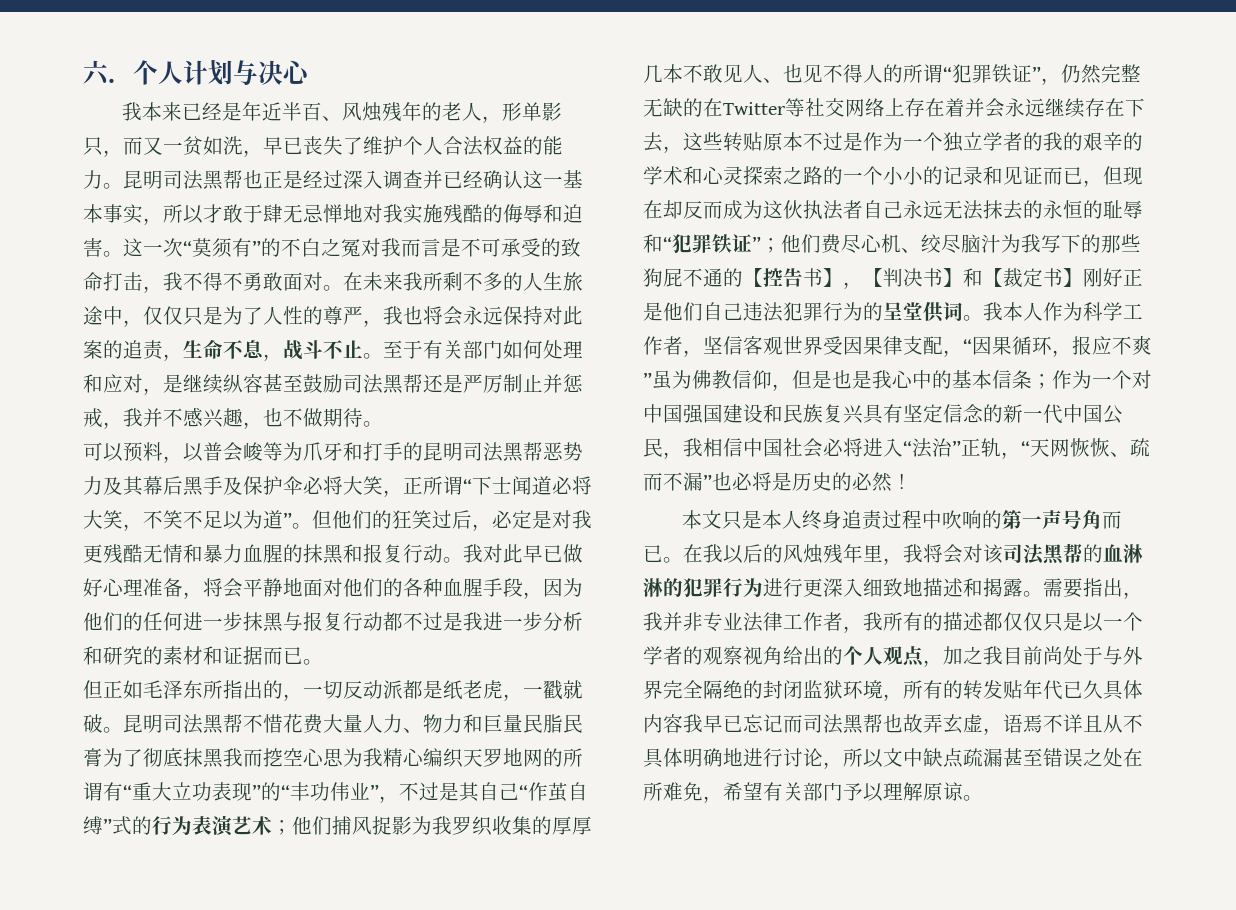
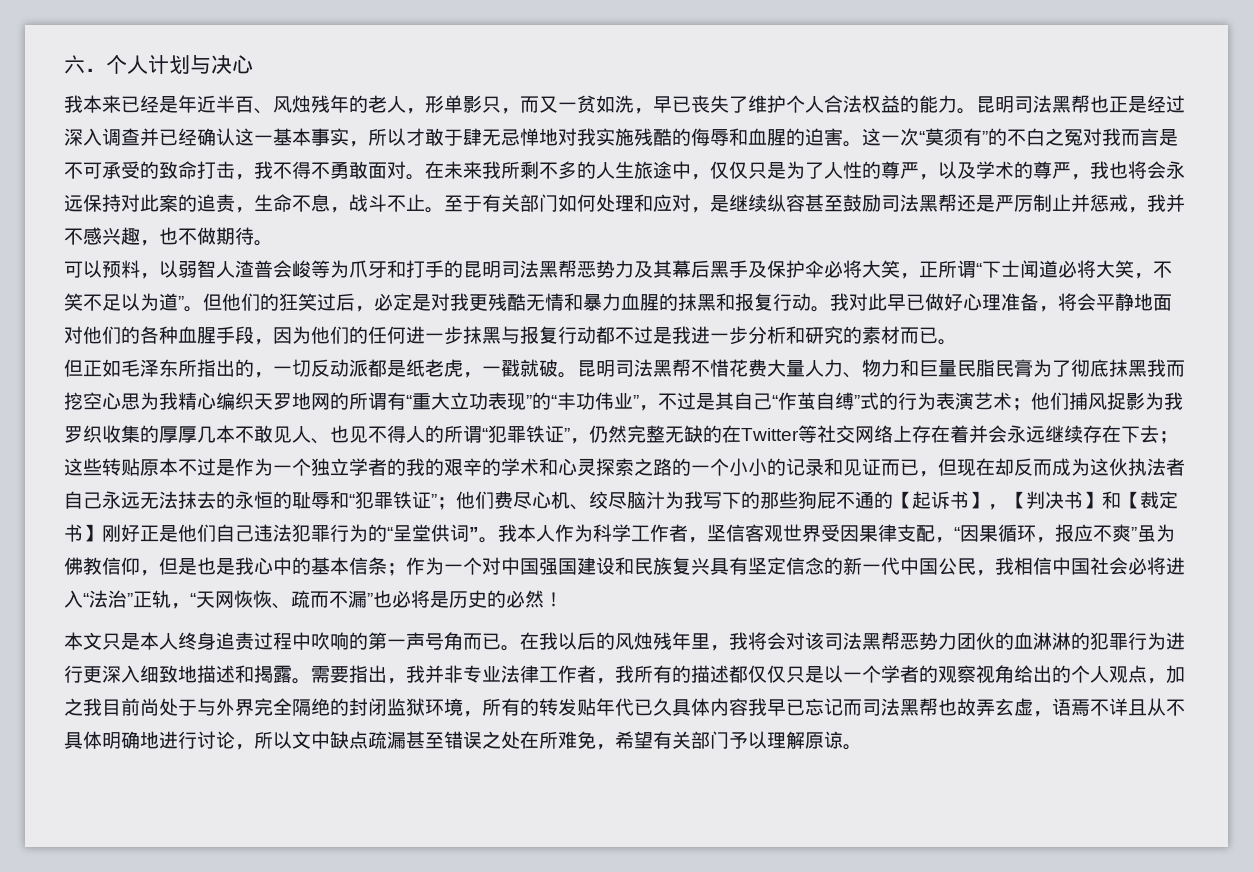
- 昆明司法黑帮也正是经过深入调查并已经确认这一基本事实，所以才敢于肆无忌惮地对我实施残酷的侮辱和迫害。
+ 昆明司法黑帮也正是经过深入调查并已经确认这一基本事实，所以才敢于肆无忌惮地对我实施残酷的侮辱和血腥的迫害。
- 在未来我所剩不多的人生旅途中，仅仅只是为了人性的尊严，我也将会永远保持对此案的追责，生命不息，战斗不止。
+ 在未来我所剩不多的人生旅途中，仅仅只是为了人性的尊严，以及学术的尊严，我也将会永远保持对此案的追责，生命不息，战斗不止。
- 可以预料，以普会峻等为爪牙和打手的昆明司法黑帮恶势力及其幕后黑手及保护伞必将大笑，正所谓“下士闻道必将大笑，不笑不足以为道”。
+ 可以预料，以弱智人渣普会峻等为爪牙和打手的昆明司法黑帮恶势力及其幕后黑手及保护伞必将大笑，正所谓“下士闻道必将大笑，不笑不足以为道”。
- 我对此早已做好心理准备，将会平静地面对他们的各种血腥手段，因为他们的任何进一步抹黑与报复行动都不过是我进一步分析和研究的素材和证据而已。
+ 我对此早已做好心理准备，将会平静地面对他们的各种血腥手段，因为他们的任何进一步抹黑与报复行动都不过是我进一步分析和研究的素材而已。
- 他们捕风捉影为我罗织收集的厚厚几本不敢见人、也见不得人的所谓“犯罪铁证”，仍然完整无缺的在Twitter等社交网络上存在着并会永远继续存在下去，这些转贴原本不过是作为一个独立学者的我的艰辛的学术和心灵探索之路的一个小小的记录和见证而已，但现在却反而成为这伙执法者自己永远无法抹去的永恒的耻辱和“犯罪铁证”；
+ 他们捕风捉影为我罗织收集的厚厚几本不敢见人、也见不得人的所谓“犯罪铁证”，仍然完整无缺的在Twitter等社交网络上存在着并会永远继续存在下去；这些转贴原本不过是作为一个独立学者的我的艰辛的学术和心灵探索之路的一个小小的记录和见证而已，但现在却反而成为这伙执法者自己永远无法抹去的永恒的耻辱和“犯罪铁证”；
- 他们费尽心机、绞尽脑汁为我写下的那些狗屁不通的【控告书】，【判决书】和【裁定书】刚好正是他们自己违法犯罪行为的呈堂供词。
+ 他们费尽心机、绞尽脑汁为我写下的那些狗屁不通的【起诉书】，【判决书】和【裁定书】刚好正是他们自己违法犯罪行为的“呈堂供词”。
- 在我以后的风烛残年里，我将会对该司法黑帮的血淋淋的犯罪行为进行更深入细致地描述和揭露。
+ 在我以后的风烛残年里，我将会对该司法黑帮恶势力团伙的血淋淋的犯罪行为进行更深入细致地描述和揭露。

